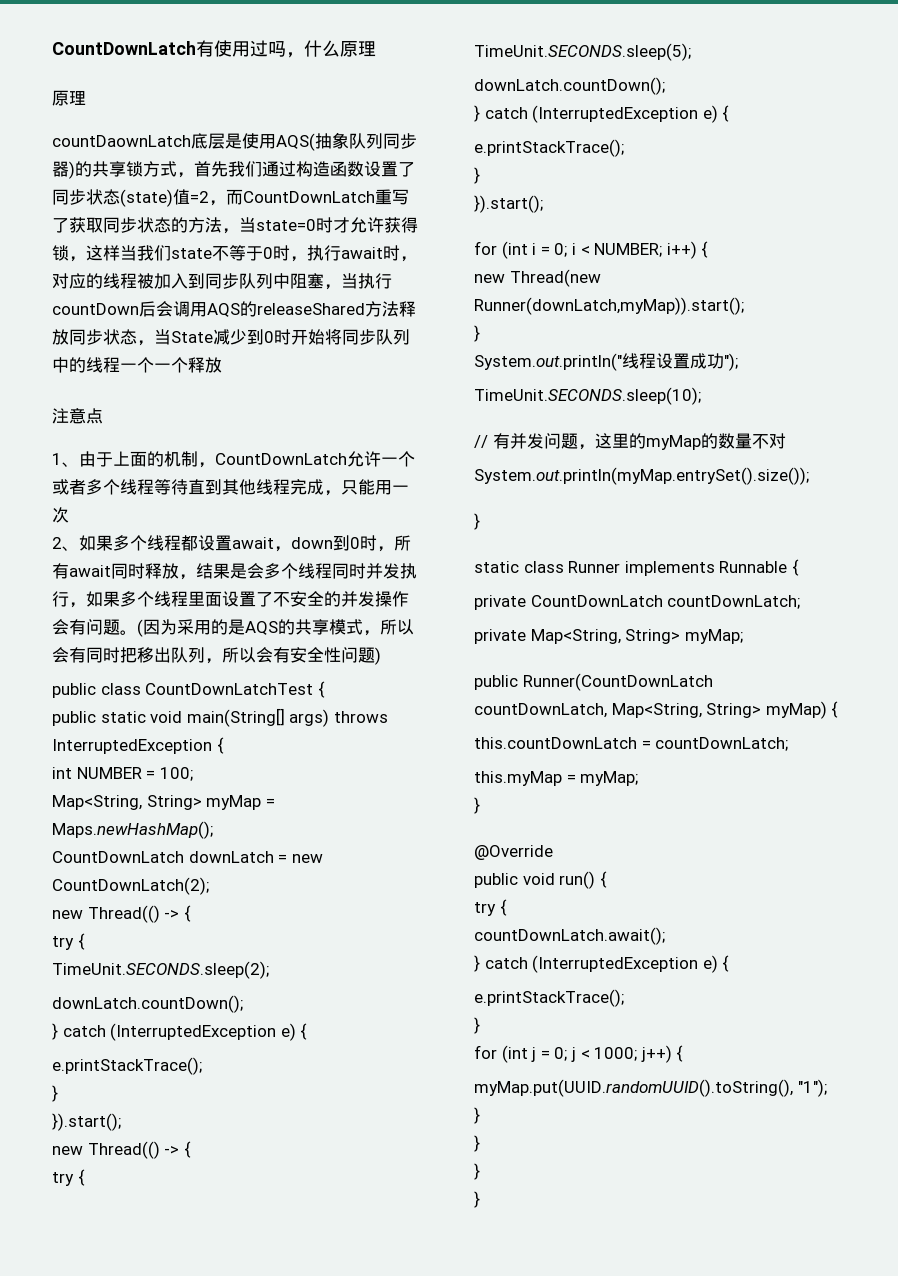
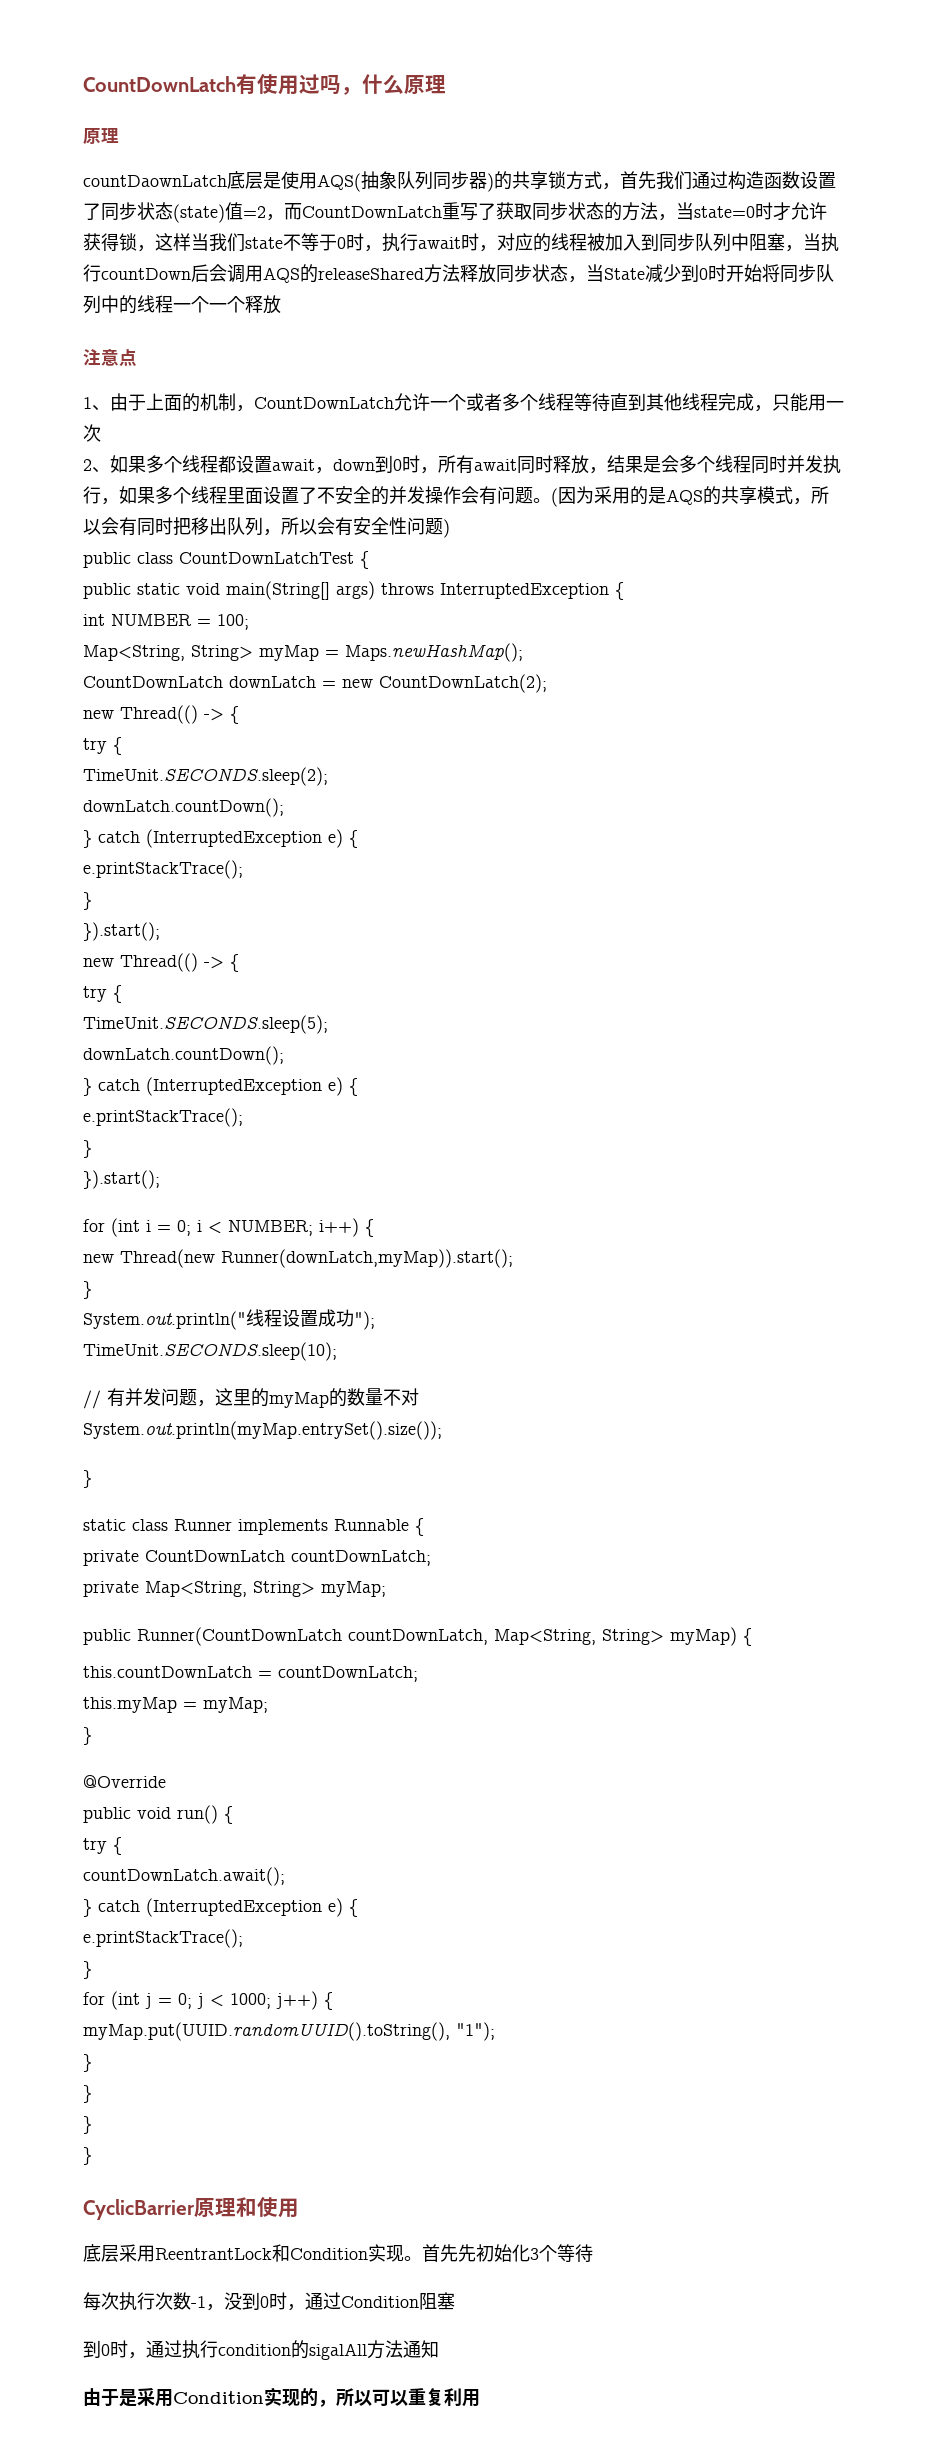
+ CyclicBarrier原理和使用
+ 底层采用ReentrantLock和Condition实现。首先先初始化3个等待
+ 每次执行次数-1，没到0时，通过Condition阻塞
+ 到0时，通过执行condition的sigalAll方法通知
+ 由于是采用Condition实现的，所以可以重复利用

